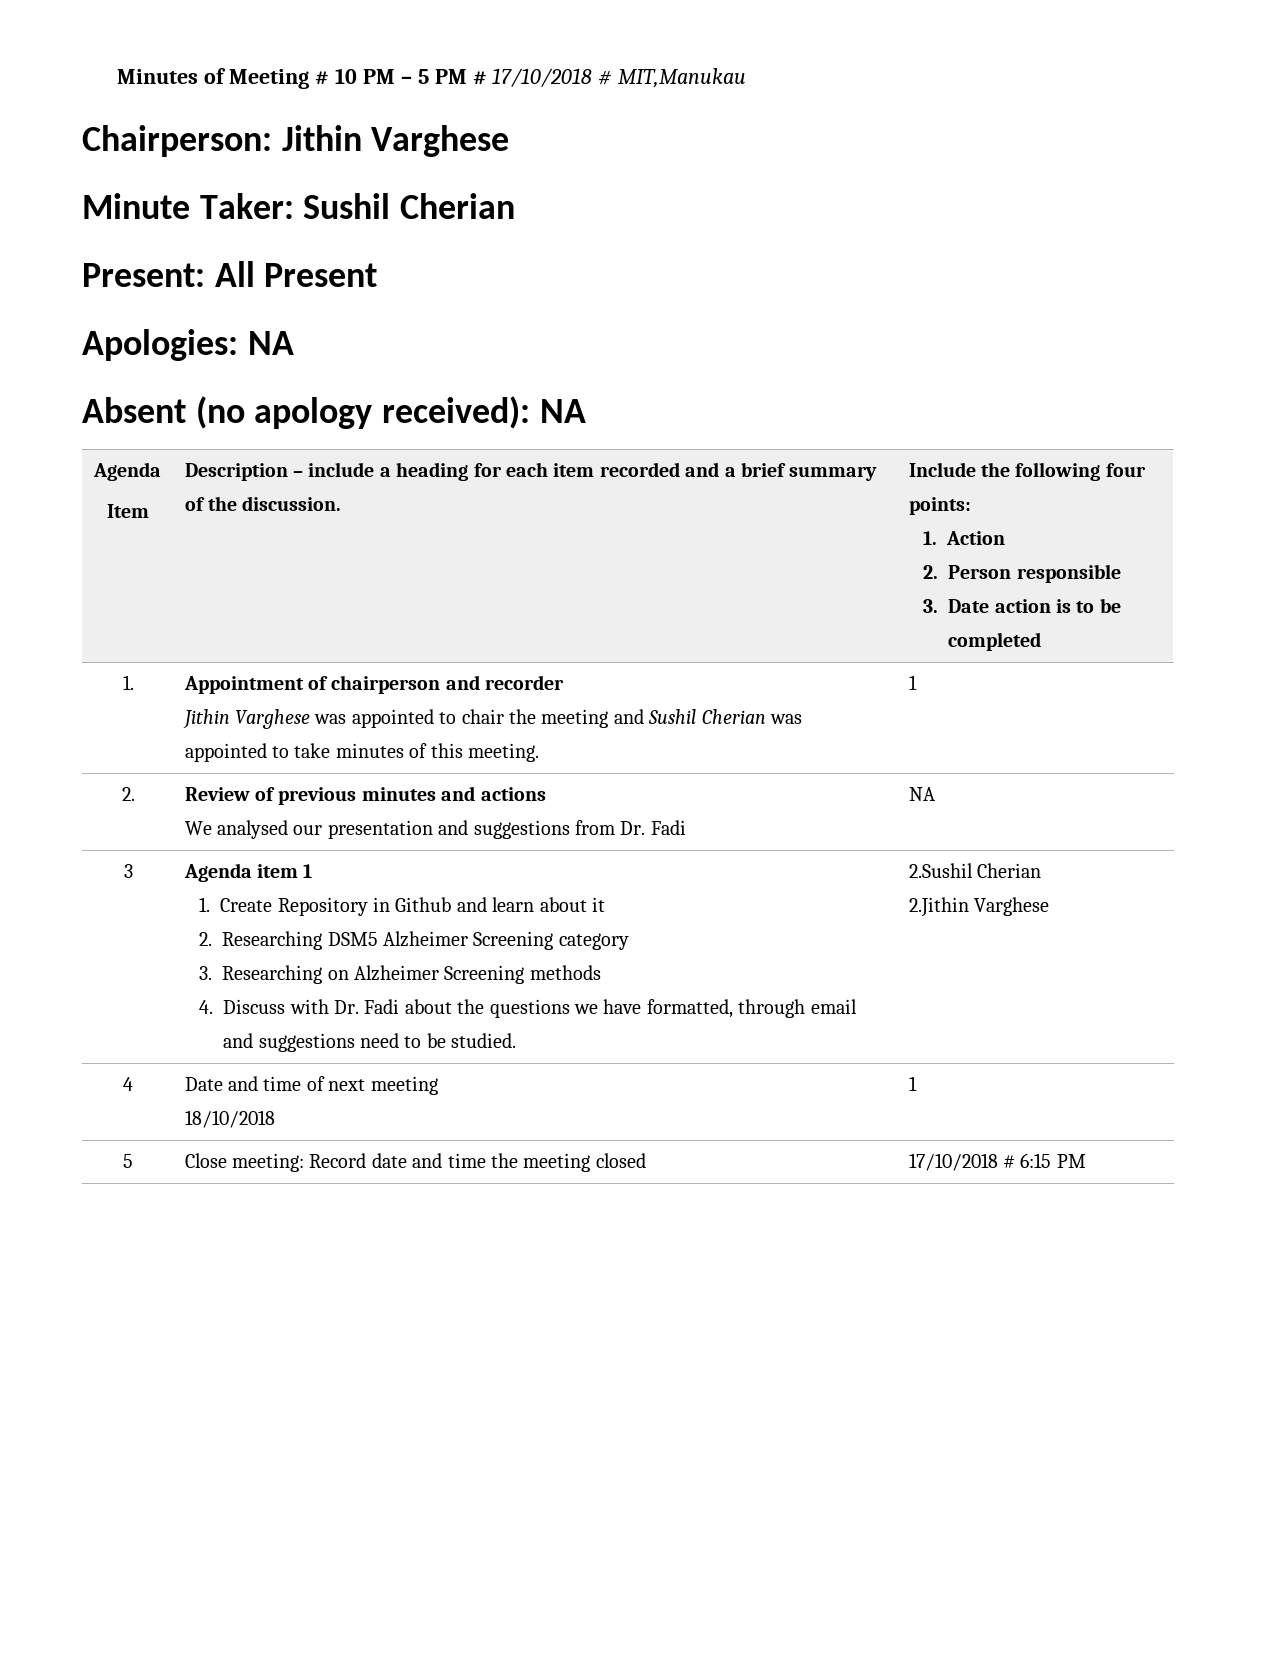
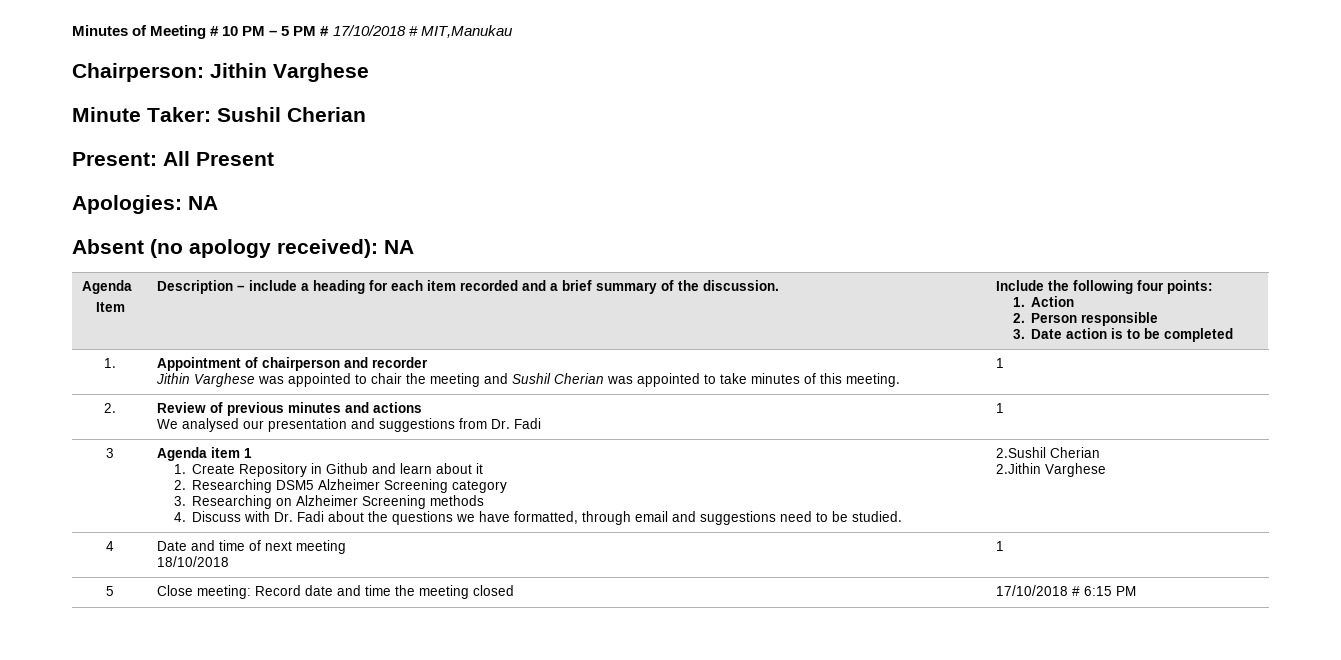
  2. | Review of previous minutes and actions
- We analysed our presentation and suggestions from Dr. Fadi | NA
+ We analysed our presentation and suggestions from Dr. Fadi | 1

